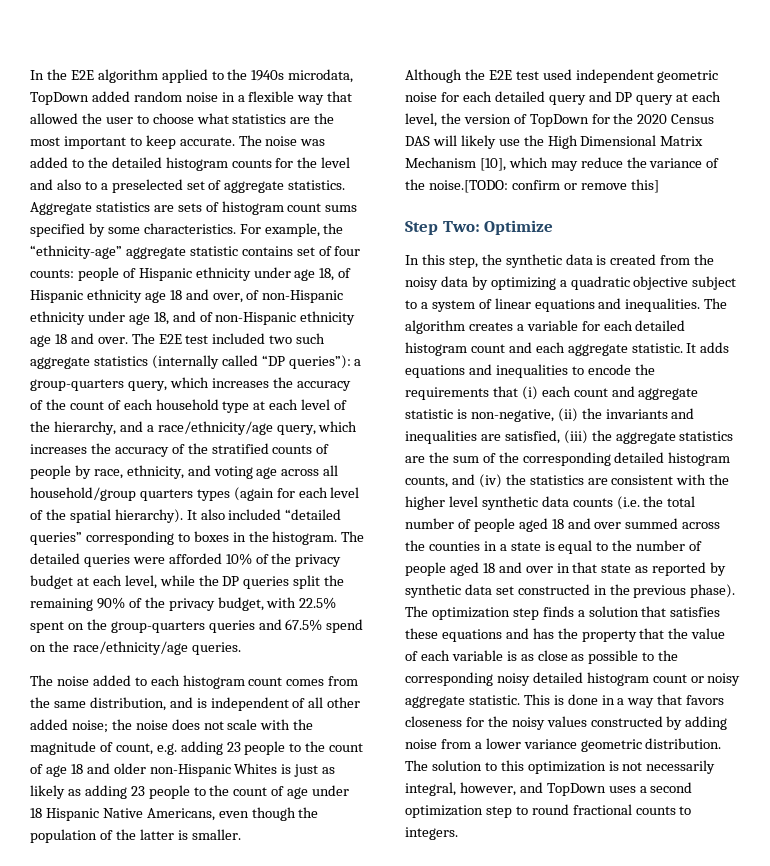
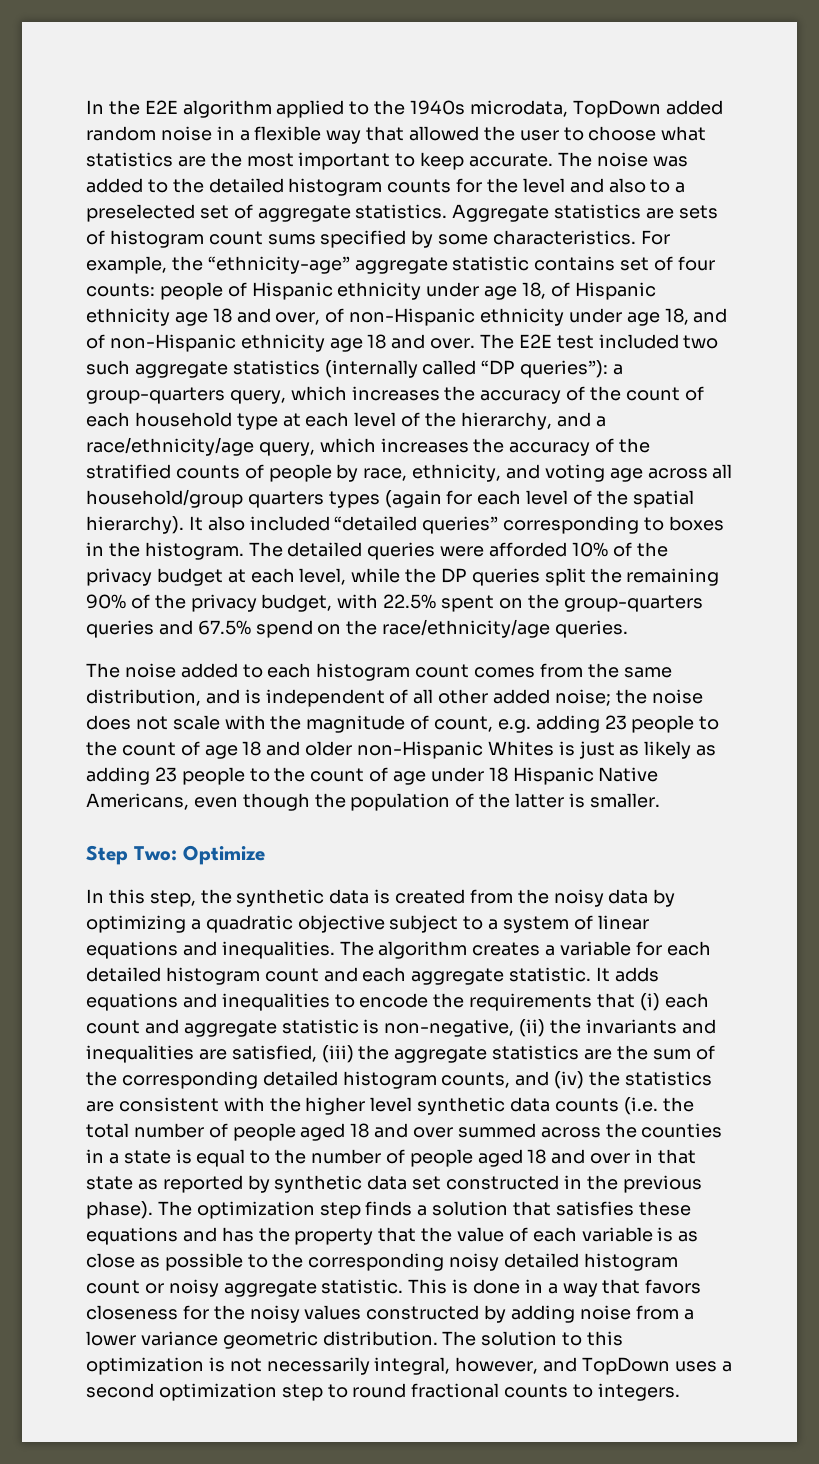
- Although the E2E test used independent geometric noise for each detailed query and DP query at each level, the version of TopDown for the 2020 Census DAS will likely use the High Dimensional Matrix Mechanism [10], which may reduce the variance of the noise.[TODO: confirm or remove this]

